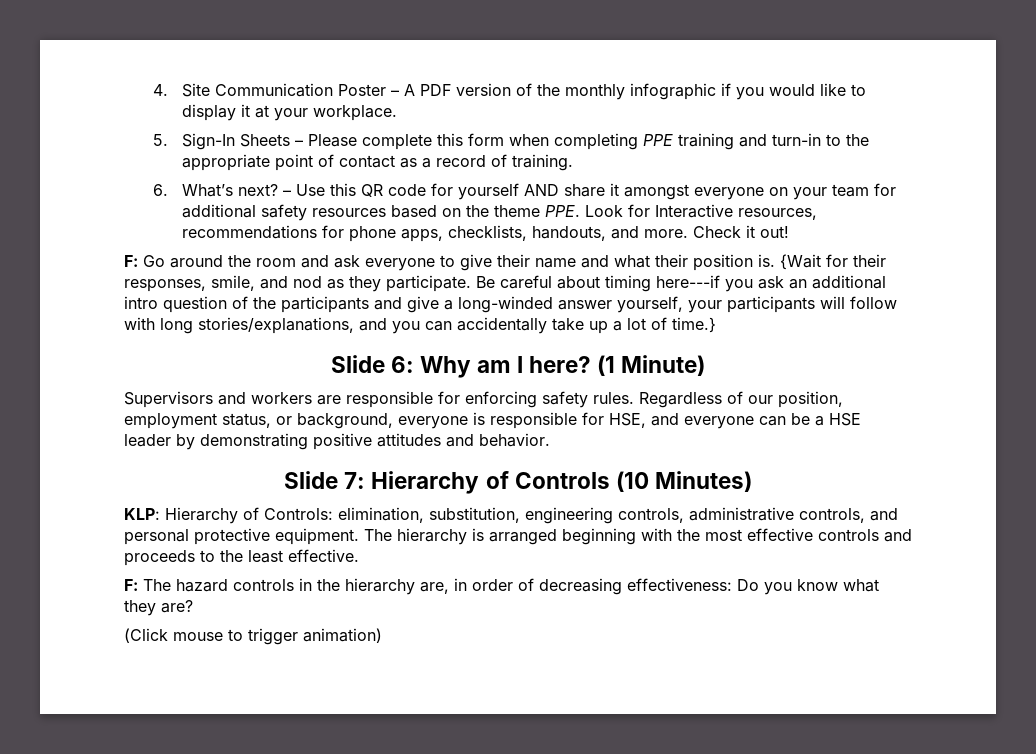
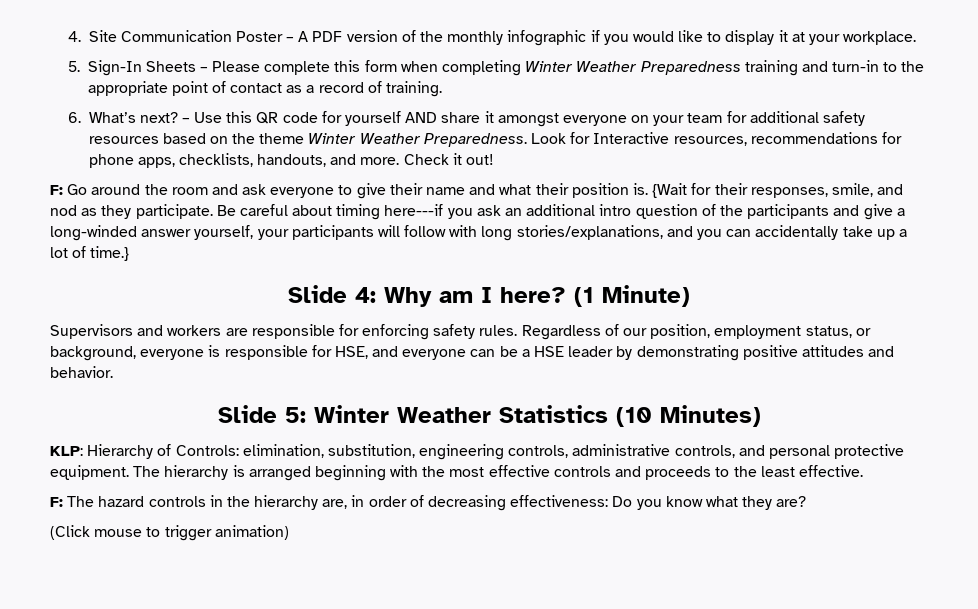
- 5. Sign-In Sheets – Please complete this form when completing PPE training and turn-in to the appropriate point of contact as a record of training.
+ 5. Sign-In Sheets – Please complete this form when completing Winter Weather Preparedness training and turn-in to the appropriate point of contact as a record of training.
- – Use this QR code for yourself AND share it amongst everyone on your team for additional safety resources based on the theme PPE. Look for Interactive resources, recommendations for phone apps, checklists, handouts, and more.
+ – Use this QR code for yourself AND share it amongst everyone on your team for additional safety resources based on the theme Winter Weather Preparedness. Look for Interactive resources, recommendations for phone apps, checklists, handouts, and more.
- Slide 6: Why am I here?
+ Slide 4: Why am I here?
- Slide 7: Hierarchy of Controls (10 Minutes)
+ Slide 5: Winter Weather Statistics (10 Minutes)

